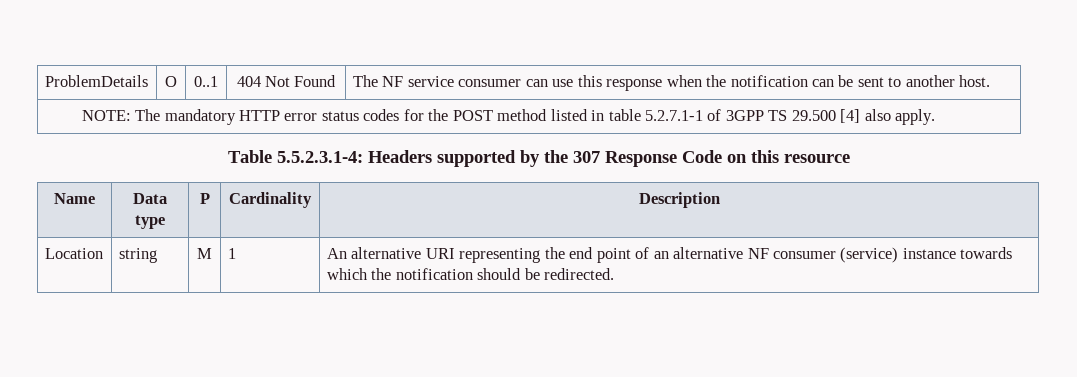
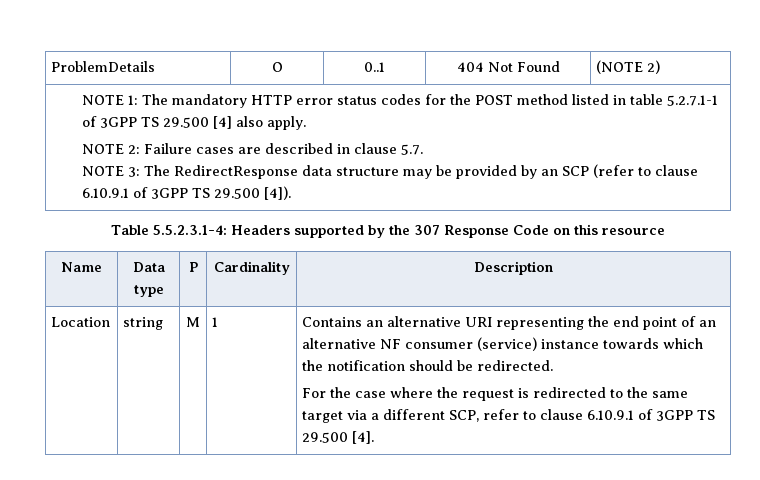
- ProblemDetails | O | 0..1 | 404 Not Found | The NF service consumer can use this response when the notification can be sent to another host.
- NOTE: The mandatory HTTP error status codes for the POST method listed in table 5.2.7.1-1 of 3GPP TS 29.500 [4] also apply.
+ ProblemDetails | O | 0..1 | 404 Not Found | (NOTE 2)
+ NOTE 1: The mandatory HTTP error status codes for the POST method listed in table 5.2.7.1-1 of 3GPP TS 29.500 [4] also apply.
+ NOTE 2: Failure cases are described in clause 5.7.
+ NOTE 3: The RedirectResponse data structure may be provided by an SCP (refer to clause 6.10.9.1 of 3GPP TS 29.500 [4]).
- An alternative URI representing the end point of an alternative NF consumer (service) instance towards which the notification should be redirected.
+ Contains an alternative URI representing the end point of an alternative NF consumer (service) instance towards which the notification should be redirected.
+ For the case where the request is redirected to the same target via a different SCP, refer to clause 6.10.9.1 of 3GPP TS 29.500 [4].

